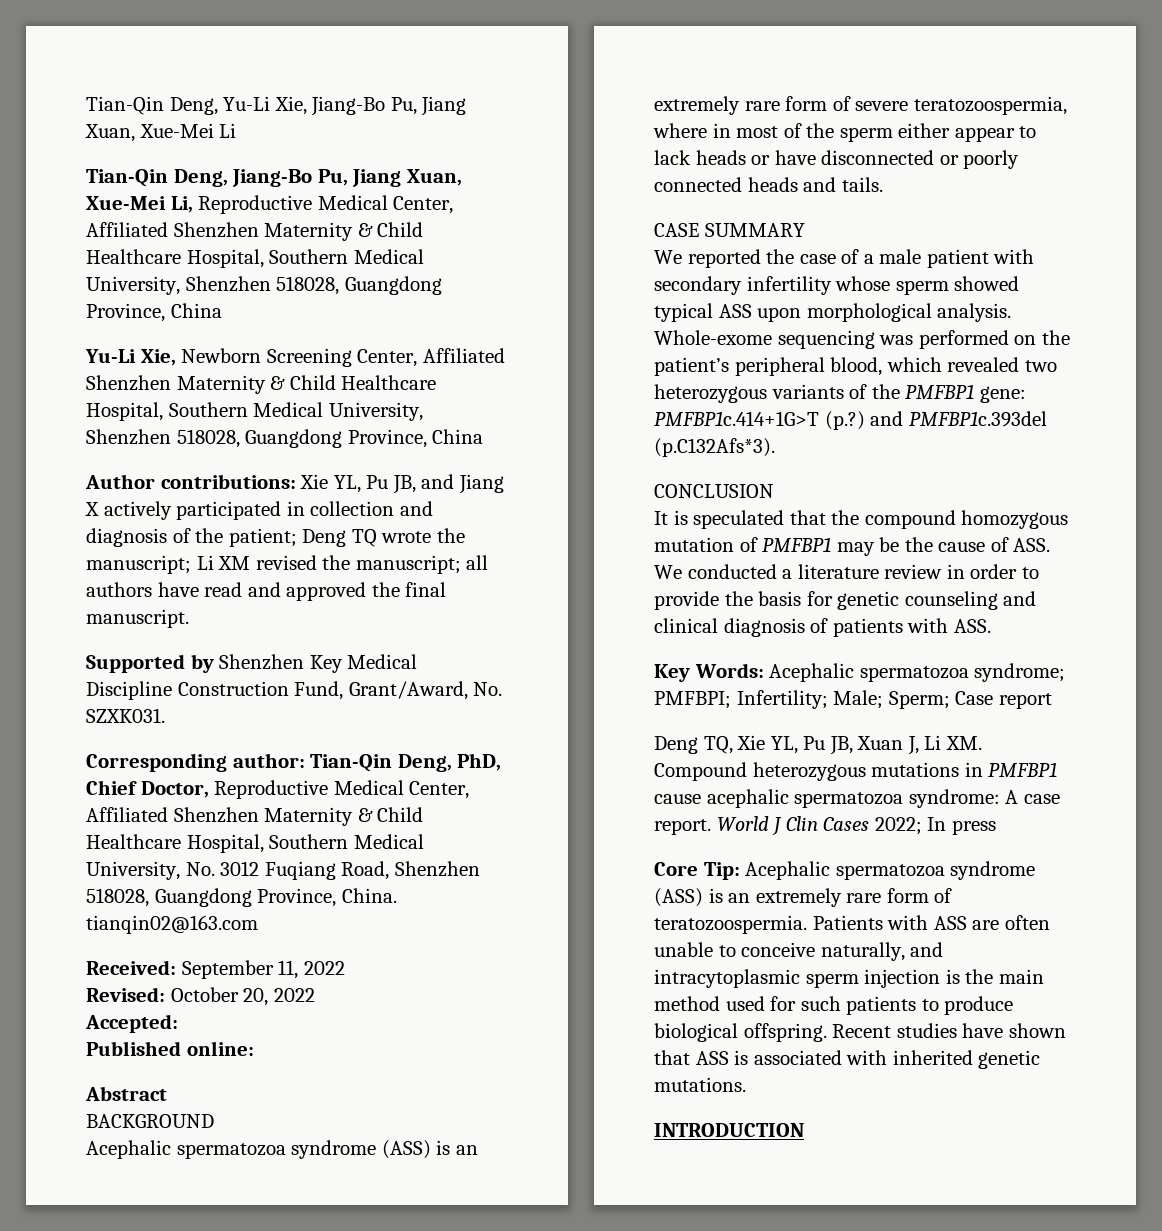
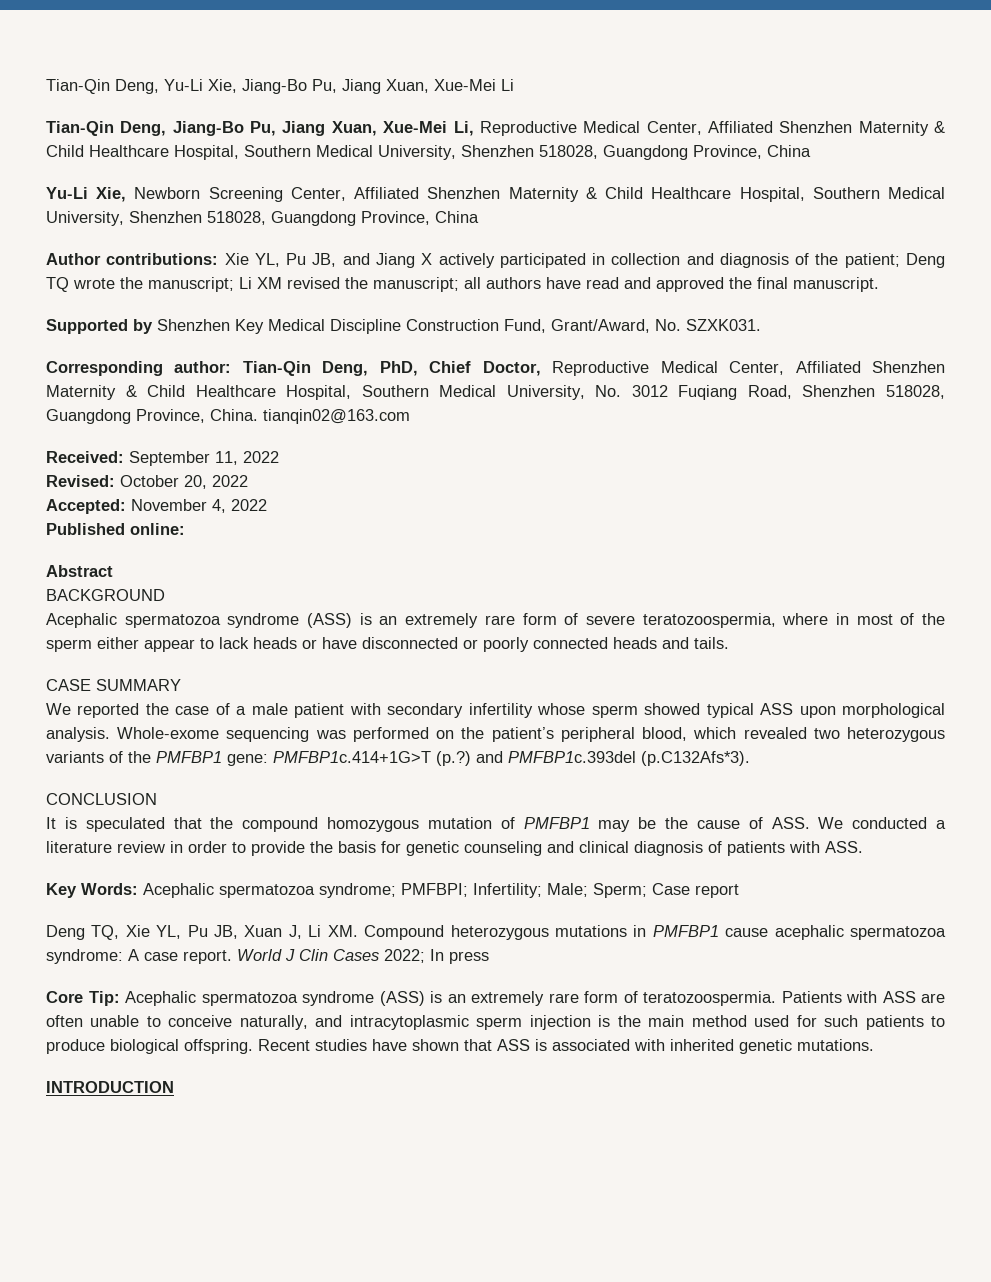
- Accepted:
+ Accepted: November 4, 2022

